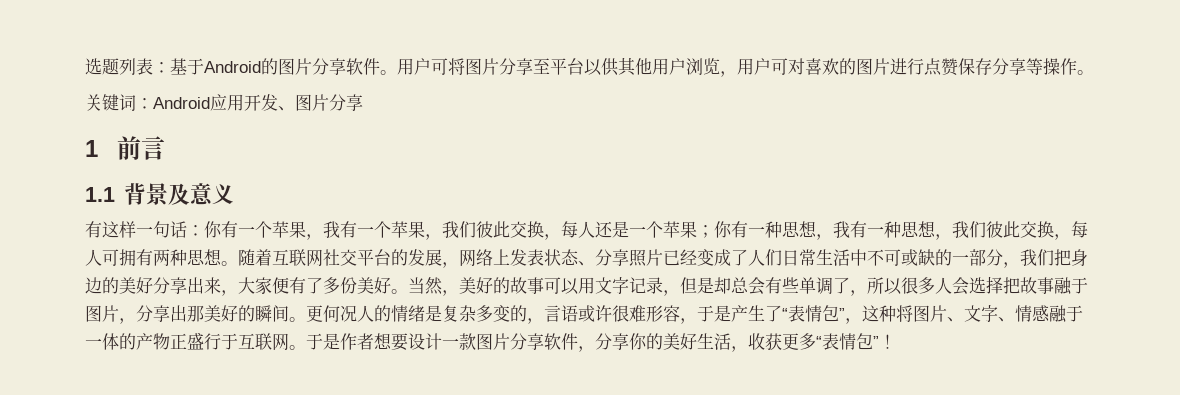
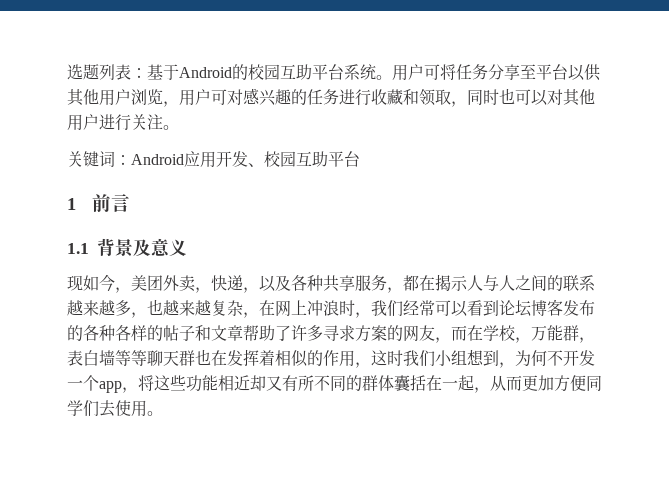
- 选题列表：基于Android的图片分享软件。
+ 选题列表：基于Android的校园互助平台系统。
- 用户可将图片分享至平台以供其他用户浏览，用户可对喜欢的图片进行点赞保存分享等操作。
+ 用户可将任务分享至平台以供其他用户浏览，用户可对感兴趣的任务进行收藏和领取，同时也可以对其他用户进行关注。
- 关键词：Android应用开发、图片分享
+ 关键词：Android应用开发、校园互助平台
- 有这样一句话：你有一个苹果，我有一个苹果，我们彼此交换，每人还是一个苹果；你有一种思想，我有一种思想，我们彼此交换，每人可拥有两种思想。随着互联网社交平台的发展，网络上发表状态、分享照片已经变成了人们日常生活中不可或缺的一部分，我们把身边的美好分享出来，大家便有了多份美好。当然，美好的故事可以用文字记录，但是却总会有些单调了，所以很多人会选择把故事融于图片，分享出那美好的瞬间。更何况人的情绪是复杂多变的，言语或许很难形容，于是产生了“表情包”，这种将图片、文字、情感融于一体的产物正盛行于互联网。于是作者想要设计一款图片分享软件，分享你的美好生活，收获更多“表情包”！
+ 现如今，美团外卖，快递，以及各种共享服务，都在揭示人与人之间的联系越来越多，也越来越复杂，在网上冲浪时，我们经常可以看到论坛博客发布的各种各样的帖子和文章帮助了许多寻求方案的网友，而在学校，万能群，表白墙等等聊天群也在发挥着相似的作用，这时我们小组想到，为何不开发一个app，将这些功能相近却又有所不同的群体囊括在一起，从而更加方便同学们去使用。

